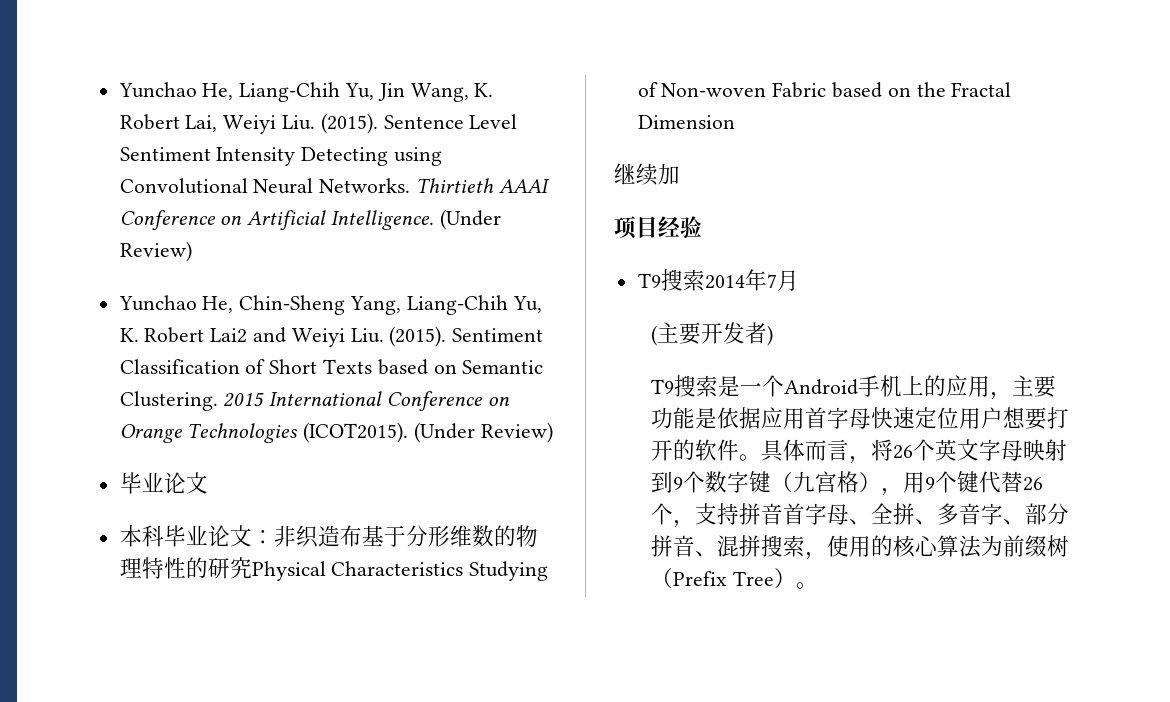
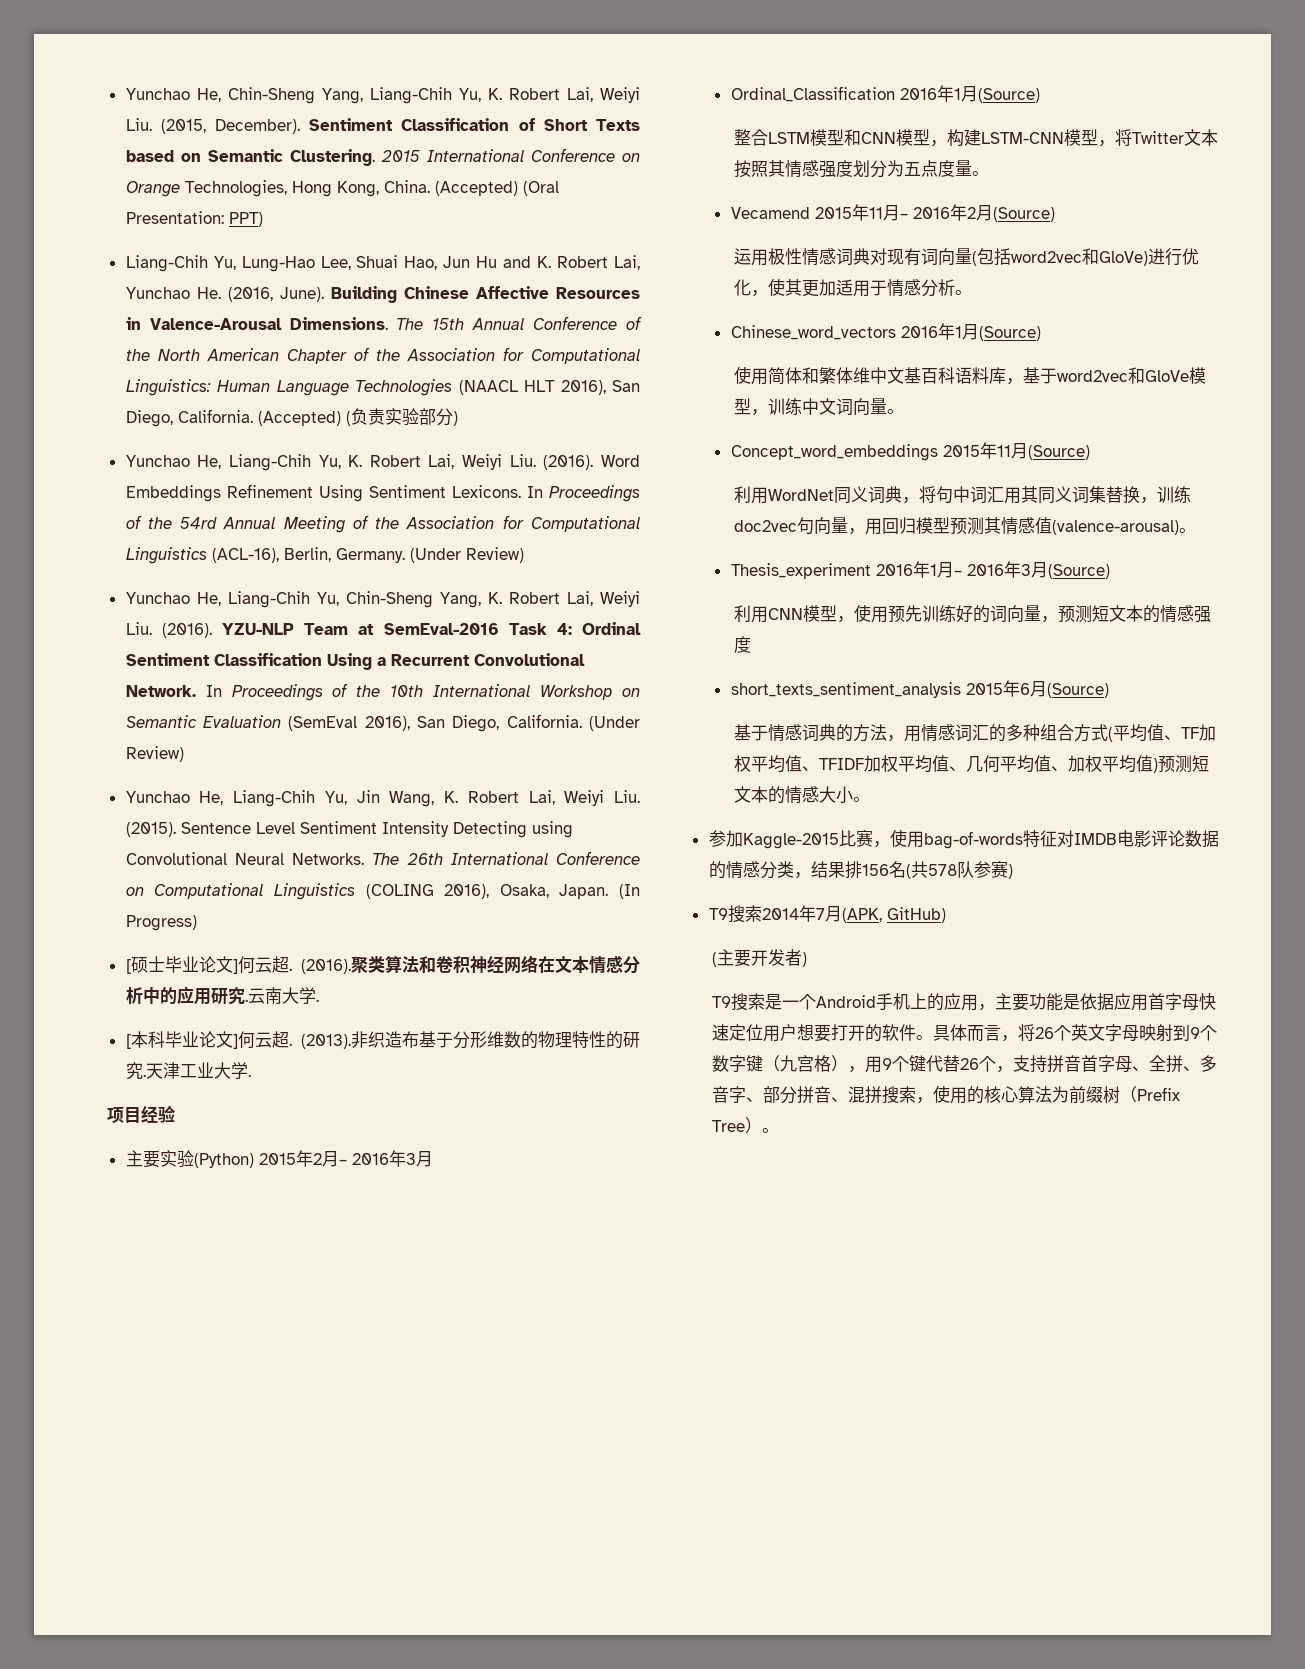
+ Yunchao He, Chin-Sheng Yang, Liang-Chih Yu, K. Robert Lai, Weiyi Liu. (2015, December). Sentiment Classification of Short Texts based on Semantic Clustering. 2015 International Conference on Orange Technologies, Hong Kong, China. (Accepted) (Oral Presentation: PPT)
+ Liang-Chih Yu, Lung-Hao Lee, Shuai Hao, Jun Hu and K. Robert Lai, Yunchao He. (2016, June). Building Chinese Affective Resources in Valence-Arousal Dimensions. The 15th Annual Conference of the North American Chapter of the Association for Computational Linguistics: Human Language Technologies (NAACL HLT 2016), San Diego, California. (Accepted) (负责实验部分)
+ Yunchao He, Liang-Chih Yu, K. Robert Lai, Weiyi Liu. (2016). Word Embeddings Refinement Using Sentiment Lexicons. In Proceedings of the 54rd Annual Meeting of the Association for Computational Linguistics (ACL-16), Berlin, Germany. (Under Review)
+ Yunchao He, Liang-Chih Yu, Chin-Sheng Yang, K. Robert Lai, Weiyi Liu. (2016). YZU-NLP Team at SemEval-2016 Task 4: Ordinal Sentiment Classification Using a Recurrent Convolutional Network. In Proceedings of the 10th International Workshop on Semantic Evaluation (SemEval 2016), San Diego, California. (Under Review)
- Thirtieth AAAI Conference on Artificial Intelligence. (Under Review)
- Yunchao He, Chin-Sheng Yang, Liang-Chih Yu, K. Robert Lai2 and Weiyi Liu. (2015). Sentiment Classification of Short Texts based on Semantic Clustering. 2015 International Conference on Orange Technologies (ICOT2015). (Under Review)
- 毕业论文
- 本科毕业论文：非织造布基于分形维数的物理特性的研究Physical Characteristics Studying of Non-woven Fabric based on the Fractal Dimension
- 继续加
+ The 26th International Conference on Computational Linguistics (COLING 2016), Osaka, Japan. (In Progress)
+ [硕士毕业论文]何云超. (2016).聚类算法和卷积神经网络在文本情感分析中的应用研究.云南大学.
+ [本科毕业论文]何云超. (2013).非织造布基于分形维数的物理特性的研究.天津工业大学.
  项目经验
+ 主要实验(Python) 2015年2月– 2016年3月
+ Ordinal_Classification 2016年1月(Source)
+ 整合LSTM模型和CNN模型，构建LSTM-CNN模型，将Twitter文本按照其情感强度划分为五点度量。
+ Vecamend 2015年11月– 2016年2月(Source)
+ 运用极性情感词典对现有词向量(包括word2vec和GloVe)进行优化，使其更加适用于情感分析。
+ Chinese_word_vectors 2016年1月(Source)
+ 使用简体和繁体维中文基百科语料库，基于word2vec和GloVe模型，训练中文词向量。
+ Concept_word_embeddings 2015年11月(Source)
+ 利用WordNet同义词典，将句中词汇用其同义词集替换，训练doc2vec句向量，用回归模型预测其情感值(valence-arousal)。
+ Thesis_experiment 2016年1月– 2016年3月(Source)
+ 利用CNN模型，使用预先训练好的词向量，预测短文本的情感强度
+ short_texts_sentiment_analysis 2015年6月(Source)
+ 基于情感词典的方法，用情感词汇的多种组合方式(平均值、TF加权平均值、TFIDF加权平均值、几何平均值、加权平均值)预测短文本的情感大小。
+ 参加Kaggle-2015比赛，使用bag-of-words特征对IMDB电影评论数据的情感分类，结果排156名(共578队参赛)
- T9搜索2014年7月
+ T9搜索2014年7月(APK, GitHub)

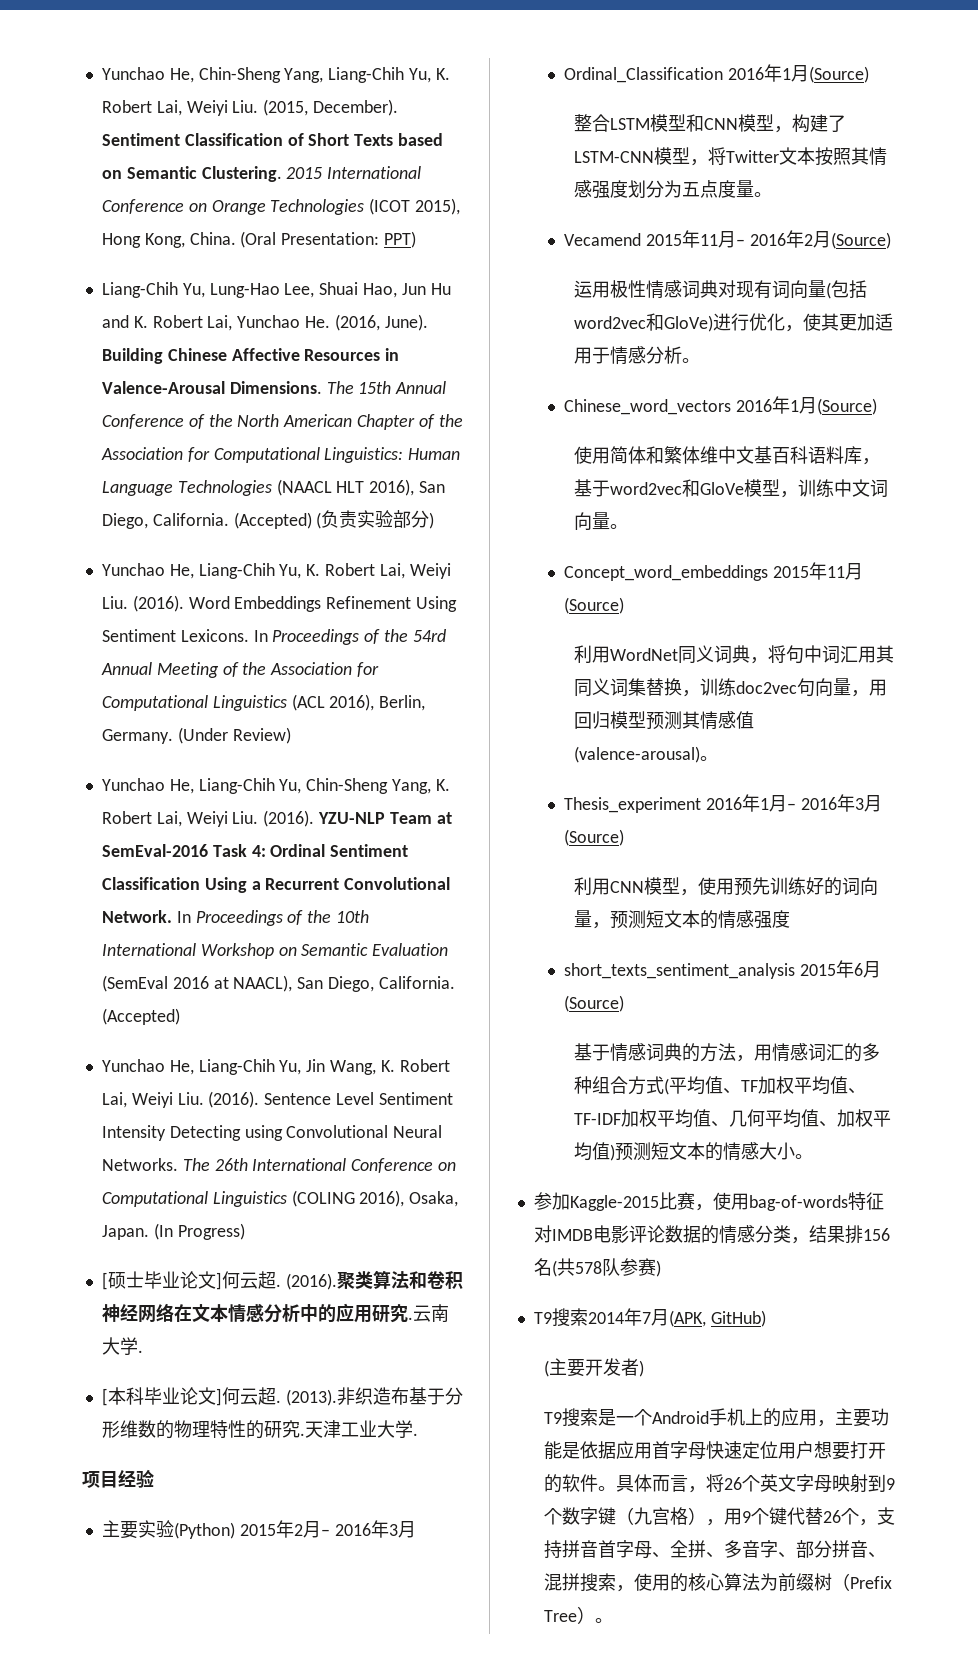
- 2015 International Conference on Orange Technologies, Hong Kong, China.
+ 2015 International Conference on Orange Technologies (ICOT 2015), Hong Kong, China.
- (Accepted) (Oral Presentation: PPT)
+ (Oral Presentation: PPT)
- In Proceedings of the 54rd Annual Meeting of the Association for Computational Linguistics (ACL-16), Berlin, Germany.
+ In Proceedings of the 54rd Annual Meeting of the Association for Computational Linguistics (ACL 2016), Berlin, Germany.
- In Proceedings of the 10th International Workshop on Semantic Evaluation (SemEval 2016), San Diego, California. (Under Review)
+ In Proceedings of the 10th International Workshop on Semantic Evaluation (SemEval 2016 at NAACL), San Diego, California. (Accepted)
- Yunchao He, Liang-Chih Yu, Jin Wang, K. Robert Lai, Weiyi Liu. (2015).
+ Yunchao He, Liang-Chih Yu, Jin Wang, K. Robert Lai, Weiyi Liu. (2016).
- 整合LSTM模型和CNN模型，构建LSTM-CNN模型，将Twitter文本按照其情感强度划分为五点度量。
+ 整合LSTM模型和CNN模型，构建了LSTM-CNN模型，将Twitter文本按照其情感强度划分为五点度量。
- 基于情感词典的方法，用情感词汇的多种组合方式(平均值、TF加权平均值、TFIDF加权平均值、几何平均值、加权平均值)预测短文本的情感大小。
+ 基于情感词典的方法，用情感词汇的多种组合方式(平均值、TF加权平均值、TF-IDF加权平均值、几何平均值、加权平均值)预测短文本的情感大小。

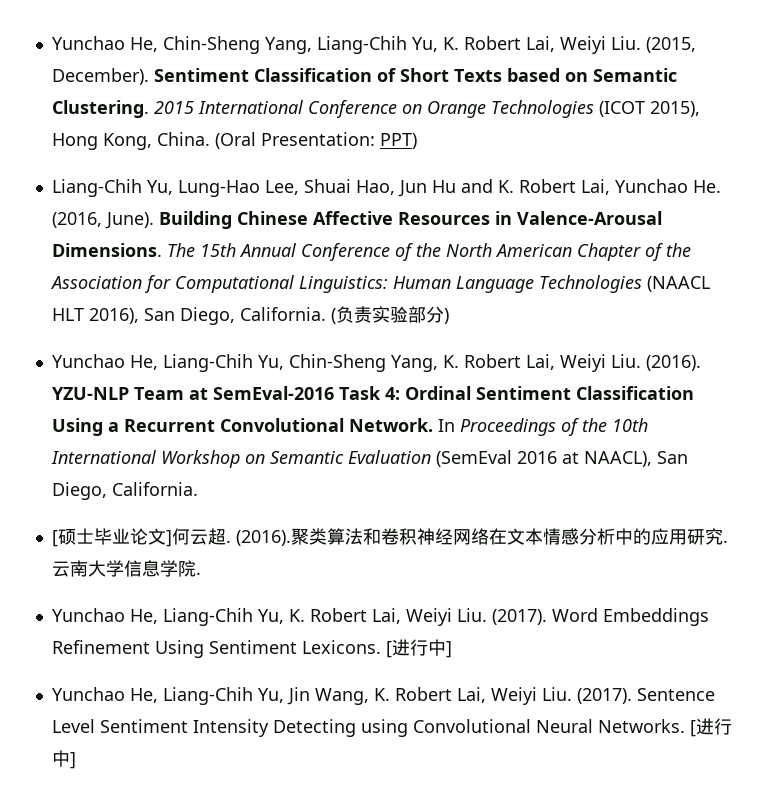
- (Accepted) (负责实验部分)
+ (负责实验部分)
- Yunchao He, Liang-Chih Yu, K. Robert Lai, Weiyi Liu. (2016). Word Embeddings Refinement Using Sentiment Lexicons. In Proceedings of the 54rd Annual Meeting of the Association for Computational Linguistics (ACL 2016), Berlin, Germany. (Under Review)
- In Proceedings of the 10th International Workshop on Semantic Evaluation (SemEval 2016 at NAACL), San Diego, California. (Accepted)
- Yunchao He, Liang-Chih Yu, Jin Wang, K. Robert Lai, Weiyi Liu. (2016). Sentence Level Sentiment Intensity Detecting using Convolutional Neural Networks. The 26th International Conference on Computational Linguistics (COLING 2016), Osaka, Japan. (In Progress)
+ In Proceedings of the 10th International Workshop on Semantic Evaluation (SemEval 2016 at NAACL), San Diego, California.
- 云南大学.
- [本科毕业论文]何云超. (2013).非织造布基于分形维数的物理特性的研究.天津工业大学.
- 项目经验
- 主要实验(Python) 2015年2月– 2016年3月
- Ordinal_Classification 2016年1月(Source)
- 整合LSTM模型和CNN模型，构建了LSTM-CNN模型，将Twitter文本按照其情感强度划分为五点度量。
- Vecamend 2015年11月– 2016年2月(Source)
- 运用极性情感词典对现有词向量(包括word2vec和GloVe)进行优化，使其更加适用于情感分析。
- Chinese_word_vectors 2016年1月(Source)
- 使用简体和繁体维中文基百科语料库，基于word2vec和GloVe模型，训练中文词向量。
- Concept_word_embeddings 2015年11月(Source)
- 利用WordNet同义词典，将句中词汇用其同义词集替换，训练doc2vec句向量，用回归模型预测其情感值(valence-arousal)。
- Thesis_experiment 2016年1月– 2016年3月(Source)
- 利用CNN模型，使用预先训练好的词向量，预测短文本的情感强度
- short_texts_sentiment_analysis 2015年6月(Source)
- 基于情感词典的方法，用情感词汇的多种组合方式(平均值、TF加权平均值、TF-IDF加权平均值、几何平均值、加权平均值)预测短文本的情感大小。
- 参加Kaggle-2015比赛，使用bag-of-words特征对IMDB电影评论数据的情感分类，结果排156名(共578队参赛)
- T9搜索2014年7月(APK, GitHub)
- (主要开发者)
- T9搜索是一个Android手机上的应用，主要功能是依据应用首字母快速定位用户想要打开的软件。具体而言，将26个英文字母映射到9个数字键（九宫格），用9个键代替26个，支持拼音首字母、全拼、多音字、部分拼音、混拼搜索，使用的核心算法为前缀树（Prefix Tree）。
+ 云南大学信息学院.
+ Yunchao He, Liang-Chih Yu, K. Robert Lai, Weiyi Liu. (2017). Word Embeddings Refinement Using Sentiment Lexicons. [进行中]
+ Yunchao He, Liang-Chih Yu, Jin Wang, K. Robert Lai, Weiyi Liu. (2017). Sentence Level Sentiment Intensity Detecting using Convolutional Neural Networks. [进行中]

